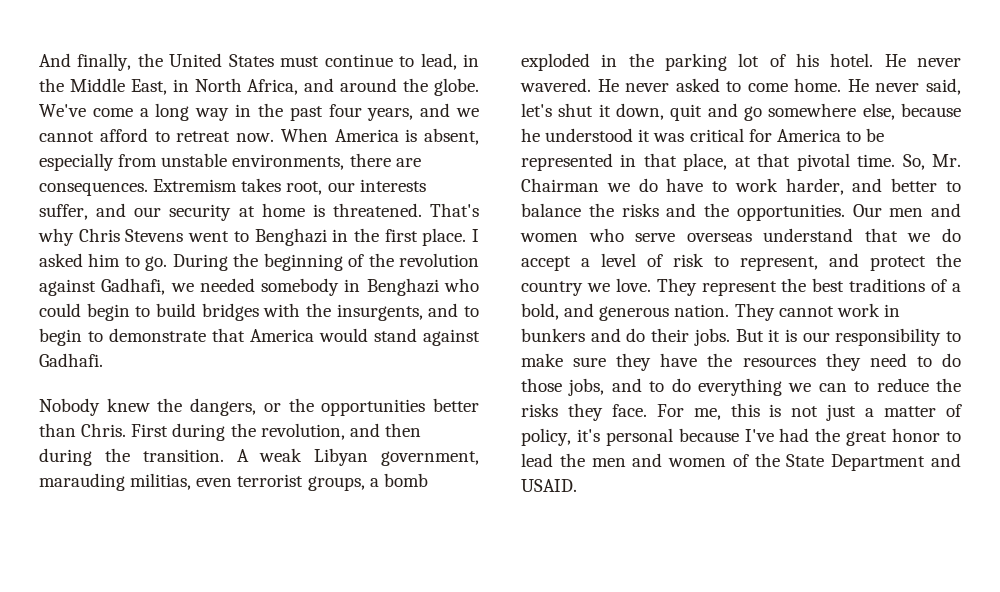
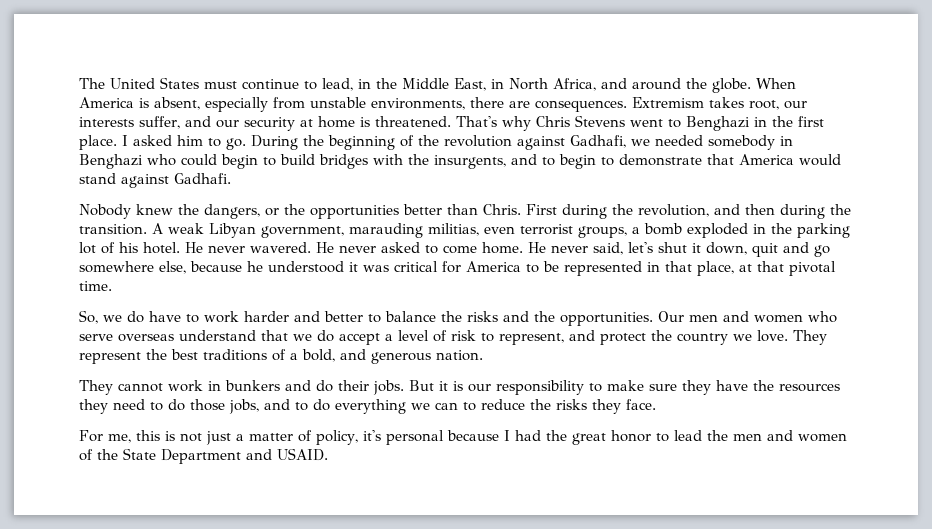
- And finally, the United States must continue to lead, in the Middle East, in North Africa, and around the globe.
+ The United States must continue to lead, in the Middle East, in North Africa, and around the globe.
- We've come a long way in the past four years, and we cannot afford to retreat now.
- He never said, let's shut it down, quit and go somewhere else, because he understood it was critical for America to be represented in that place, at that pivotal time. So, Mr. Chairman we do have to work harder, and better to balance the risks and the opportunities.
+ He never said, let's shut it down, quit and go somewhere else, because he understood it was critical for America to be represented in that place, at that pivotal time.
+ So, we do have to work harder and better to balance the risks and the opportunities.
- They represent the best traditions of a bold, and generous nation. They cannot work in bunkers and do their jobs.
+ They represent the best traditions of a bold, and generous nation.
+ They cannot work in bunkers and do their jobs.
- But it is our responsibility to make sure they have the resources they need to do those jobs, and to do everything we can to reduce the risks they face. For me, this is not just a matter of policy, it's personal because I've had the great honor to lead the men and women of the State Department and USAID.
+ But it is our responsibility to make sure they have the resources they need to do those jobs, and to do everything we can to reduce the risks they face.
+ For me, this is not just a matter of policy, it's personal because I had the great honor to lead the men and women of the State Department and USAID.

